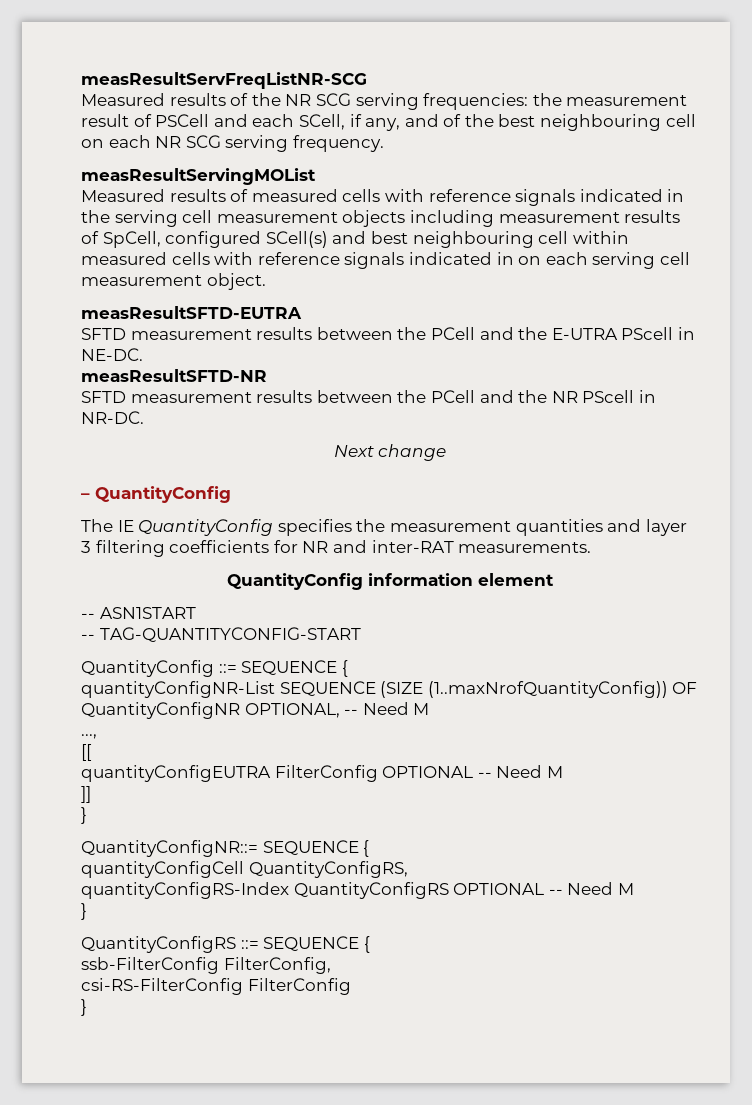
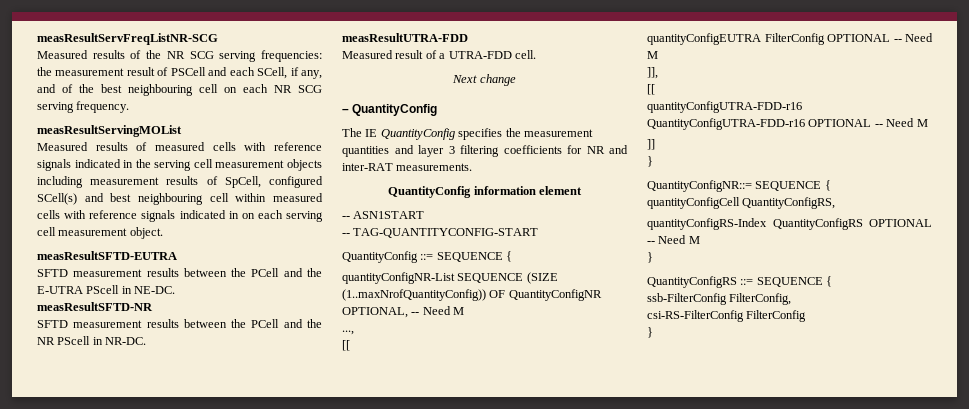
+ measResultUTRA-FDD
+ Measured result of a UTRA-FDD cell.
+ ]],
+ [[
+ quantityConfigUTRA-FDD-r16 QuantityConfigUTRA-FDD-r16 OPTIONAL -- Need M

